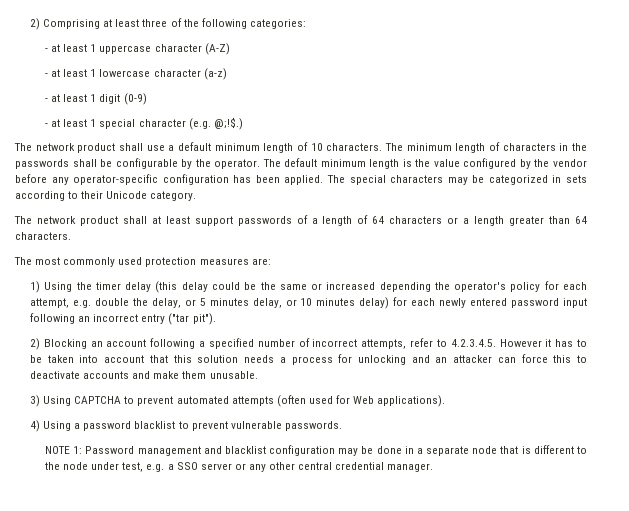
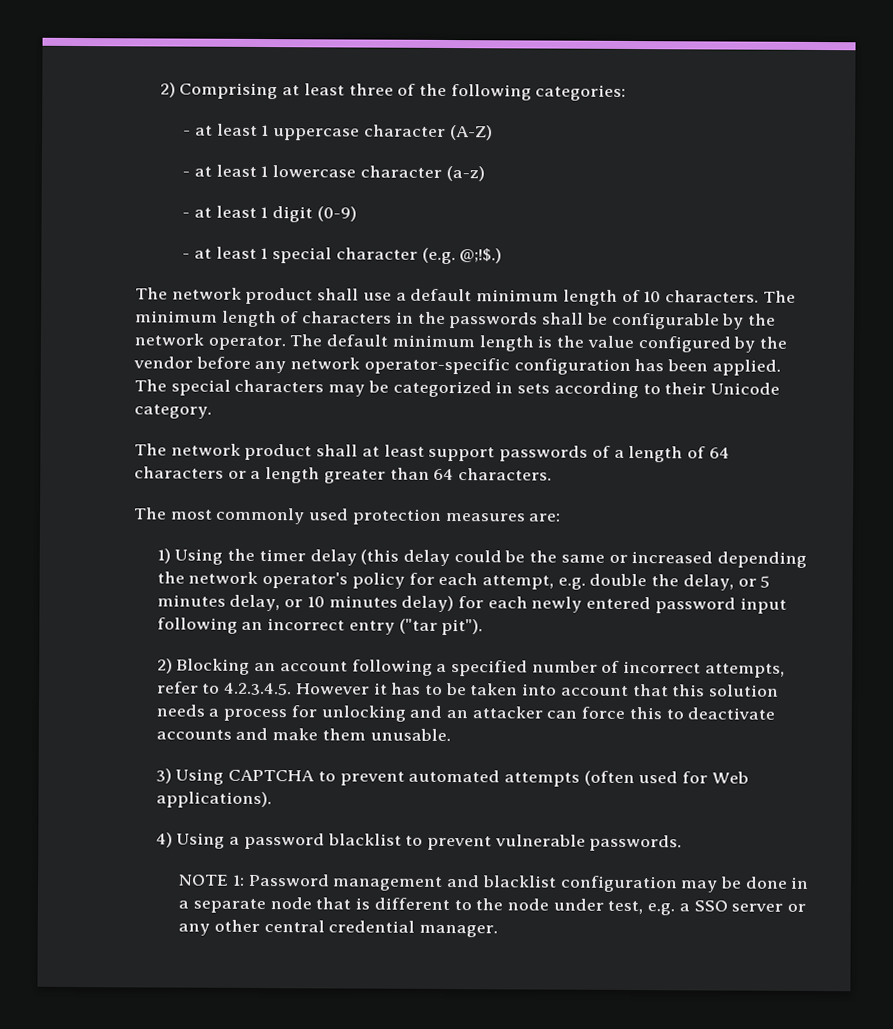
- The minimum length of characters in the passwords shall be configurable by the operator.
+ The minimum length of characters in the passwords shall be configurable by the network operator.
- The default minimum length is the value configured by the vendor before any operator-specific configuration has been applied.
+ The default minimum length is the value configured by the vendor before any network operator-specific configuration has been applied.
- 1) Using the timer delay (this delay could be the same or increased depending the operator's policy for each attempt, e.g. double the delay, or 5 minutes delay, or 10 minutes delay) for each newly entered password input following an incorrect entry ("tar pit").
+ 1) Using the timer delay (this delay could be the same or increased depending the network operator's policy for each attempt, e.g. double the delay, or 5 minutes delay, or 10 minutes delay) for each newly entered password input following an incorrect entry ("tar pit").

